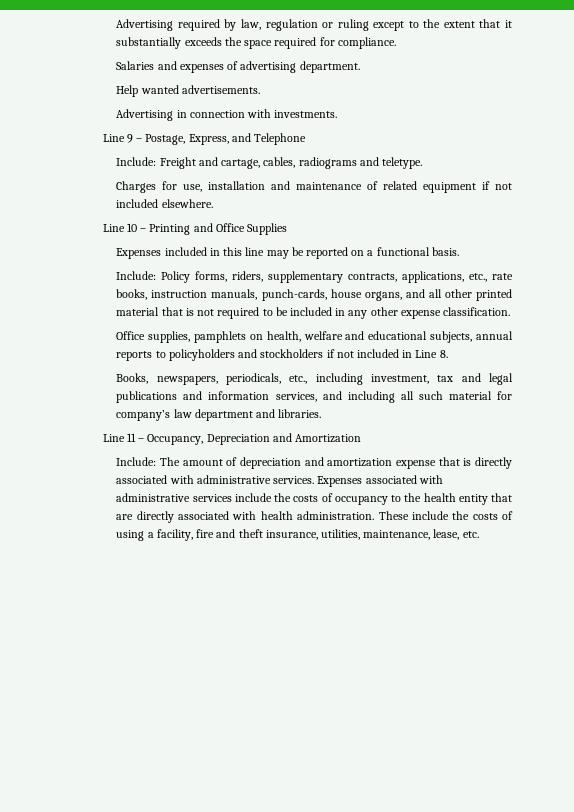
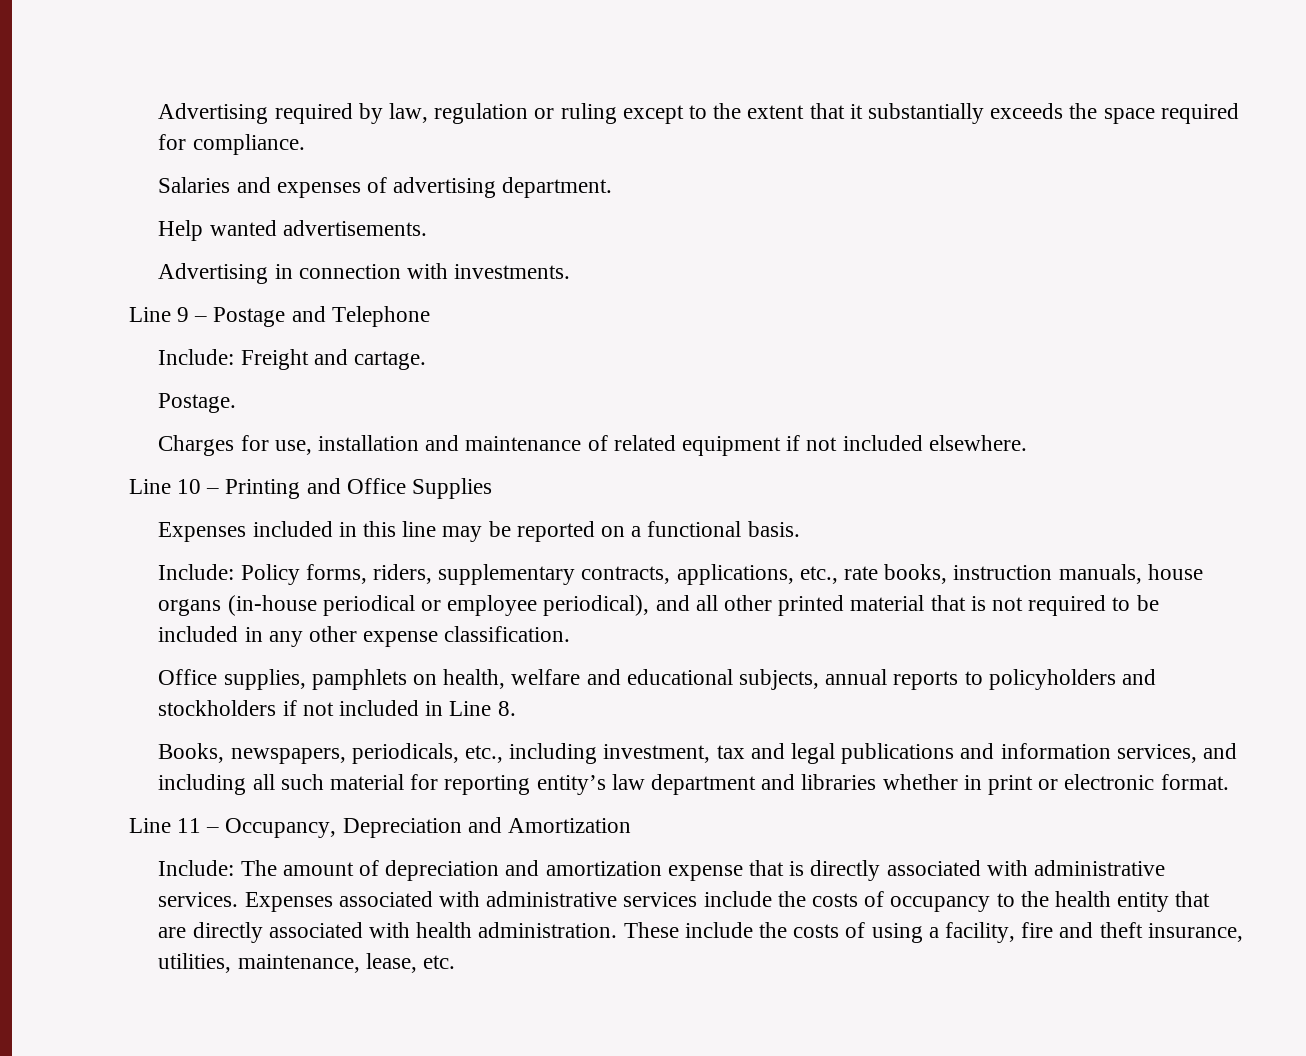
- Line 9 – Postage, Express, and Telephone
+ Line 9 – Postage and Telephone
- Include: Freight and cartage, cables, radiograms and teletype.
+ Include: Freight and cartage.
+ Postage.
- Include: Policy forms, riders, supplementary contracts, applications, etc., rate books, instruction manuals, punch-cards, house organs, and all other printed material that is not required to be included in any other expense classification.
+ Include: Policy forms, riders, supplementary contracts, applications, etc., rate books, instruction manuals, house organs (in-house periodical or employee periodical), and all other printed material that is not required to be included in any other expense classification.
- Books, newspapers, periodicals, etc., including investment, tax and legal publications and information services, and including all such material for company’s law department and libraries.
+ Books, newspapers, periodicals, etc., including investment, tax and legal publications and information services, and including all such material for reporting entity’s law department and libraries whether in print or electronic format.

